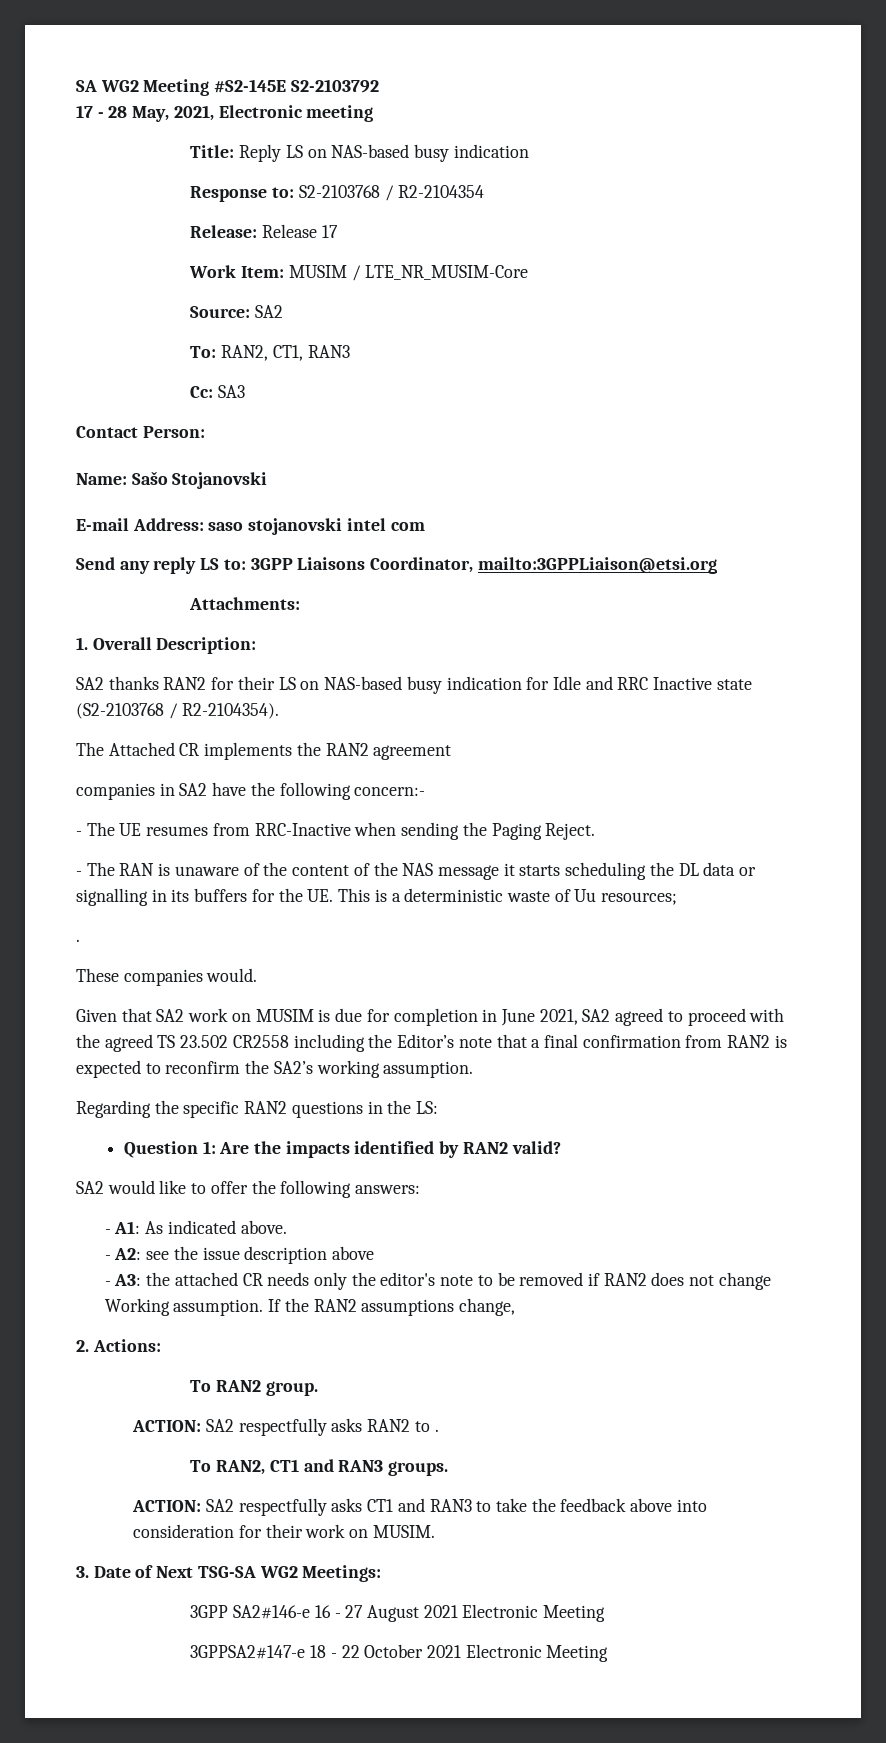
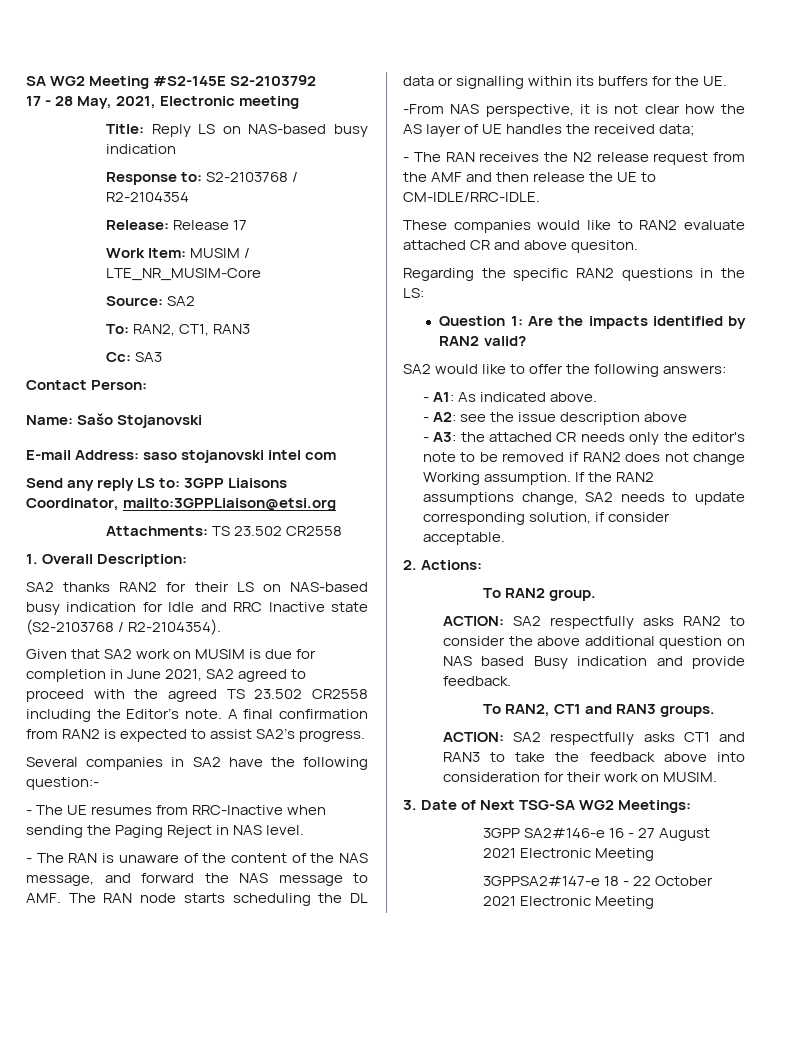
- Attachments:
+ Attachments: TS 23.502 CR2558
- The Attached CR implements the RAN2 agreement
- companies in SA2 have the following concern:-
- - The UE resumes from RRC-Inactive when sending the Paging Reject.
- - The RAN is unaware of the content of the NAS message it starts scheduling the DL data or signalling in its buffers for the UE. This is a deterministic waste of Uu resources;
- .
- These companies would.
- Given that SA2 work on MUSIM is due for completion in June 2021, SA2 agreed to proceed with the agreed TS 23.502 CR2558 including the Editor’s note that a final confirmation from RAN2 is expected to reconfirm the SA2’s working assumption.
+ Given that SA2 work on MUSIM is due for completion in June 2021, SA2 agreed to proceed with the agreed TS 23.502 CR2558 including the Editor’s note. A final confirmation from RAN2 is expected to assist SA2’s progress.
+ Several companies in SA2 have the following question:-
+ - The UE resumes from RRC-Inactive when sending the Paging Reject in NAS level.
+ - The RAN is unaware of the content of the NAS message, and forward the NAS message to AMF. The RAN node starts scheduling the DL data or signalling within its buffers for the UE.
+ -From NAS perspective, it is not clear how the AS layer of UE handles the received data;
+ - The RAN receives the N2 release request from the AMF and then release the UE to CM-IDLE/RRC-IDLE.
+ These companies would like to RAN2 evaluate attached CR and above quesiton.
- If the RAN2 assumptions change,
+ If the RAN2 assumptions change, SA2 needs to update corresponding solution, if consider acceptable.
- ACTION: SA2 respectfully asks RAN2 to .
+ ACTION: SA2 respectfully asks RAN2 to consider the above additional question on NAS based Busy indication and provide feedback.

